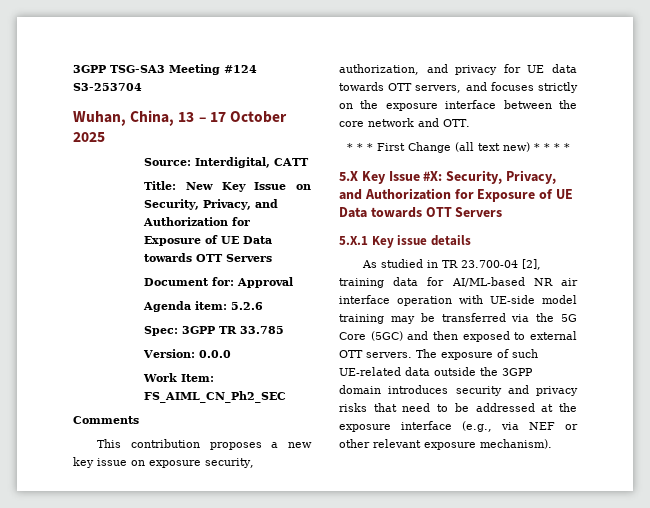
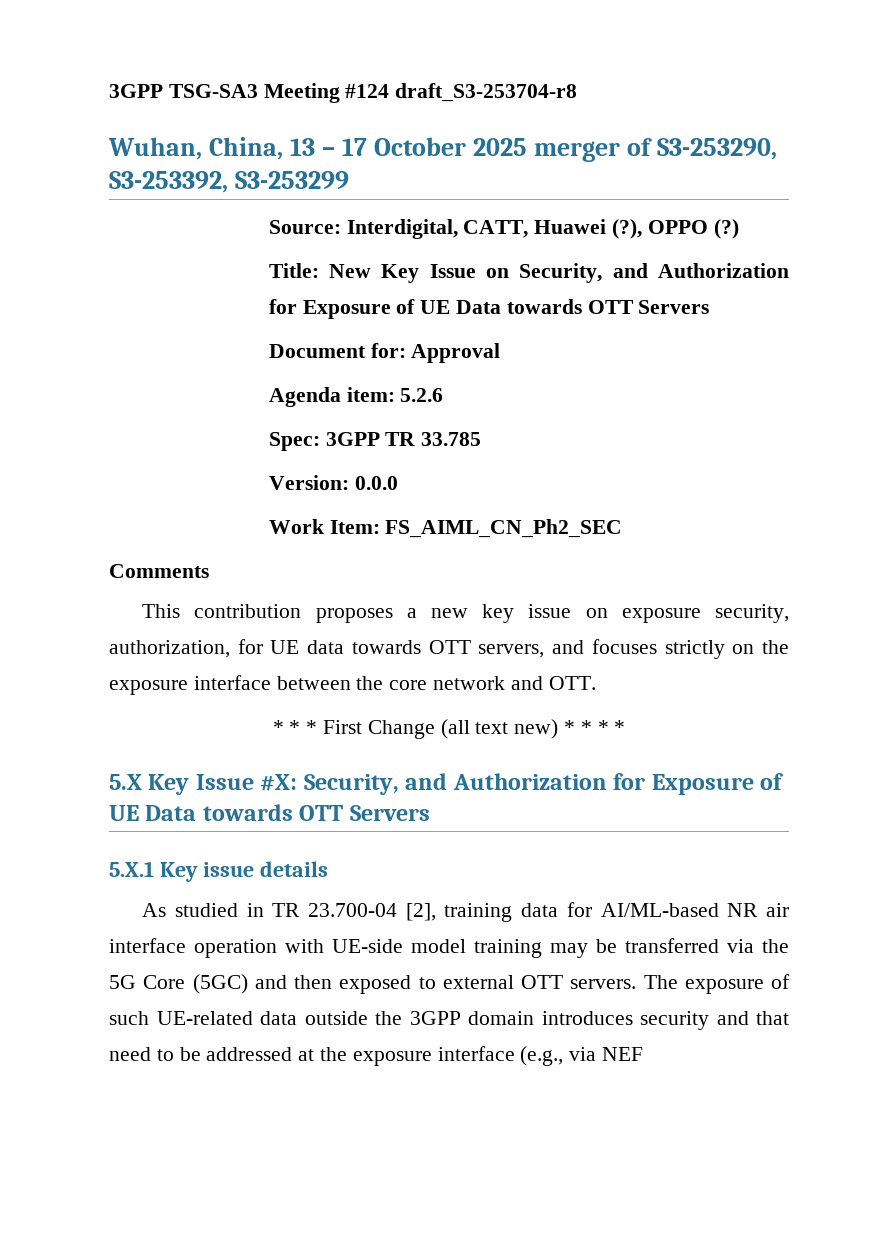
- 3GPP TSG-SA3 Meeting #124 S3-253704
+ 3GPP TSG-SA3 Meeting #124 draft_S3-253704-r8
- Wuhan, China, 13 – 17 October 2025
- Source: Interdigital, CATT
+ Wuhan, China, 13 – 17 October 2025 merger of S3-253290, S3-253392, S3-253299
+ Source: Interdigital, CATT, Huawei (?), OPPO (?)
- Title: New Key Issue on Security, Privacy, and Authorization for Exposure of UE Data towards OTT Servers
+ Title: New Key Issue on Security, and Authorization for Exposure of UE Data towards OTT Servers
- This contribution proposes a new key issue on exposure security, authorization, and privacy for UE data towards OTT servers, and focuses strictly on the exposure interface between the core network and OTT.
+ This contribution proposes a new key issue on exposure security, authorization, for UE data towards OTT servers, and focuses strictly on the exposure interface between the core network and OTT.
- 5.X Key Issue #X: Security, Privacy, and Authorization for Exposure of UE Data towards OTT Servers
+ 5.X Key Issue #X: Security, and Authorization for Exposure of UE Data towards OTT Servers
- The exposure of such UE-related data outside the 3GPP domain introduces security and privacy risks that need to be addressed at the exposure interface (e.g., via NEF or other relevant exposure mechanism).
+ The exposure of such UE-related data outside the 3GPP domain introduces security and that need to be addressed at the exposure interface (e.g., via NEF

